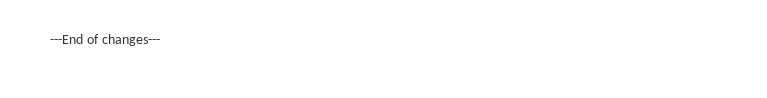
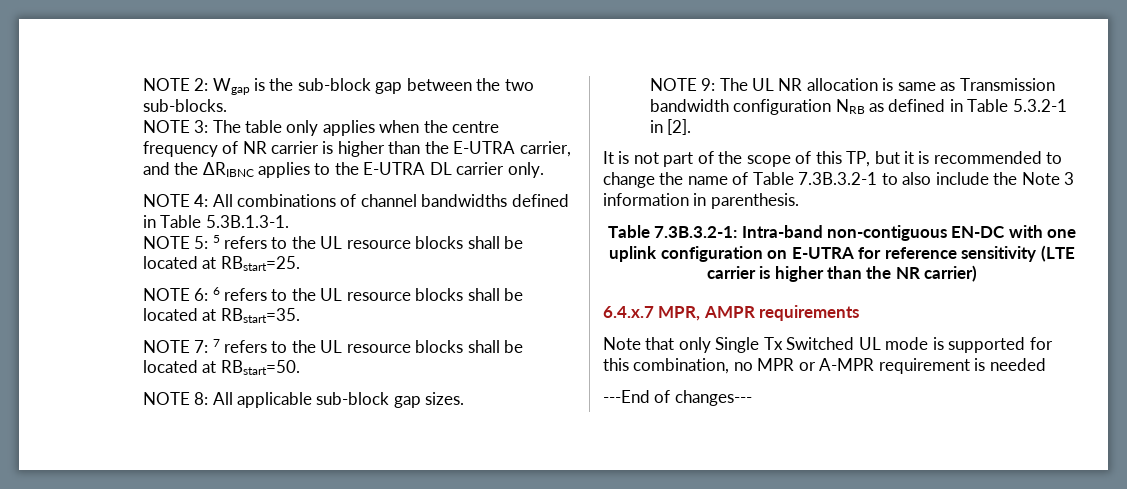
+ NOTE 2: Wgap is the sub-block gap between the two sub-blocks.
+ NOTE 3: The table only applies when the centre frequency of NR carrier is higher than the E-UTRA carrier, and the ΔRIBNC applies to the E-UTRA DL carrier only.
+ NOTE 4: All combinations of channel bandwidths defined in Table 5.3B.1.3-1.
+ NOTE 5: 5 refers to the UL resource blocks shall be located at RBstart=25.
+ NOTE 6: 6 refers to the UL resource blocks shall be located at RBstart=35.
+ NOTE 7: 7 refers to the UL resource blocks shall be located at RBstart=50.
+ NOTE 8: All applicable sub-block gap sizes.
+ NOTE 9: The UL NR allocation is same as Transmission bandwidth configuration NRB as defined in Table 5.3.2-1 in [2].
+ It is not part of the scope of this TP, but it is recommended to change the name of Table 7.3B.3.2-1 to also include the Note 3 information in parenthesis.
+ Table 7.3B.3.2-1: Intra-band non-contiguous EN-DC with one uplink configuration on E-UTRA for reference sensitivity (LTE carrier is higher than the NR carrier)
+ 6.4.x.7 MPR, AMPR requirements
+ Note that only Single Tx Switched UL mode is supported for this combination, no MPR or A-MPR requirement is needed

